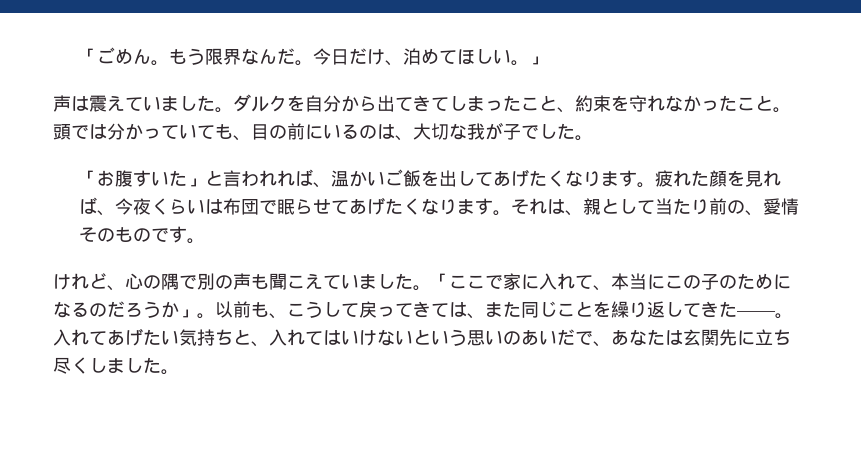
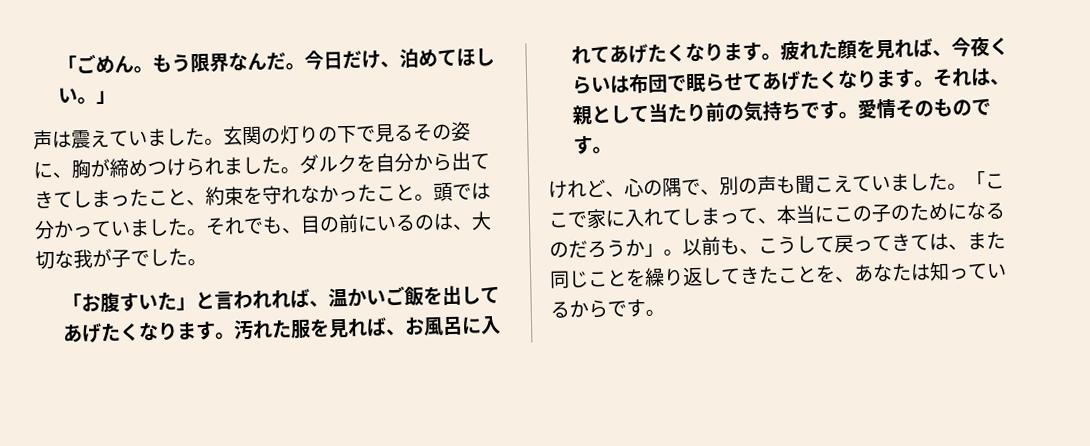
+ 玄関の灯りの下で見るその姿に、胸が締めつけられました。
- 頭では分かっていても、目の前にいるのは、大切な我が子でした。
+ 頭では分かっていました。それでも、目の前にいるのは、大切な我が子でした。
+ 汚れた服を見れば、お風呂に入れてあげたくなります。
- それは、親として当たり前の、愛情そのものです。
+ それは、親として当たり前の気持ちです。愛情そのものです。
- けれど、心の隅で別の声も聞こえていました。
+ けれど、心の隅で、別の声も聞こえていました。
- 「ここで家に入れて、本当にこの子のためになるのだろうか」。
+ 「ここで家に入れてしまって、本当にこの子のためになるのだろうか」。
- 以前も、こうして戻ってきては、また同じことを繰り返してきた——。入れてあげたい気持ちと、入れてはいけないという思いのあいだで、あなたは玄関先に立ち尽くしました。
+ 以前も、こうして戻ってきては、また同じことを繰り返してきたことを、あなたは知っているからです。

